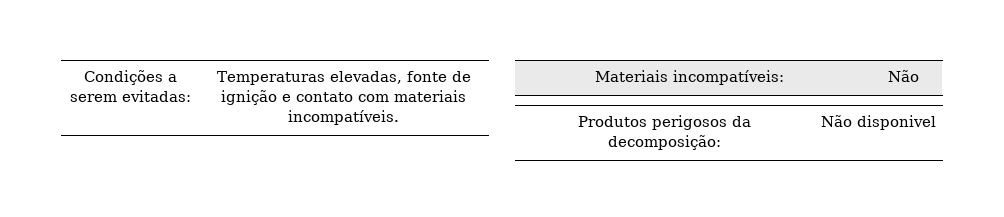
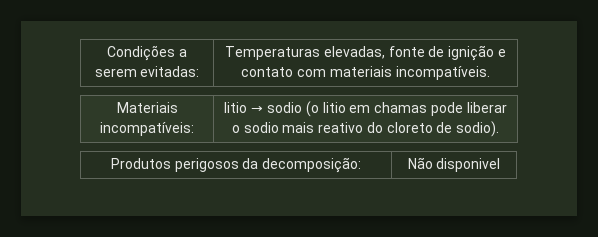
- Materiais incompatíveis: | Não
+ Materiais incompatíveis: | litio → sodio (o litio em chamas pode liberar o sodio mais reativo do cloreto de sodio).

